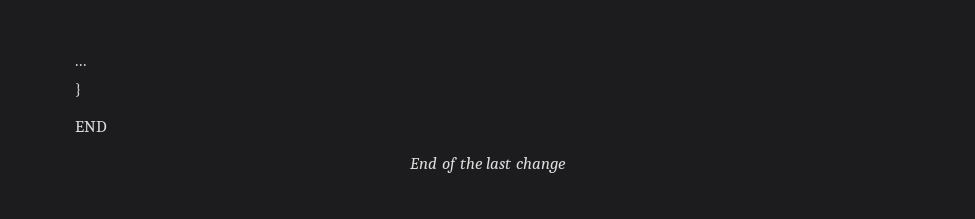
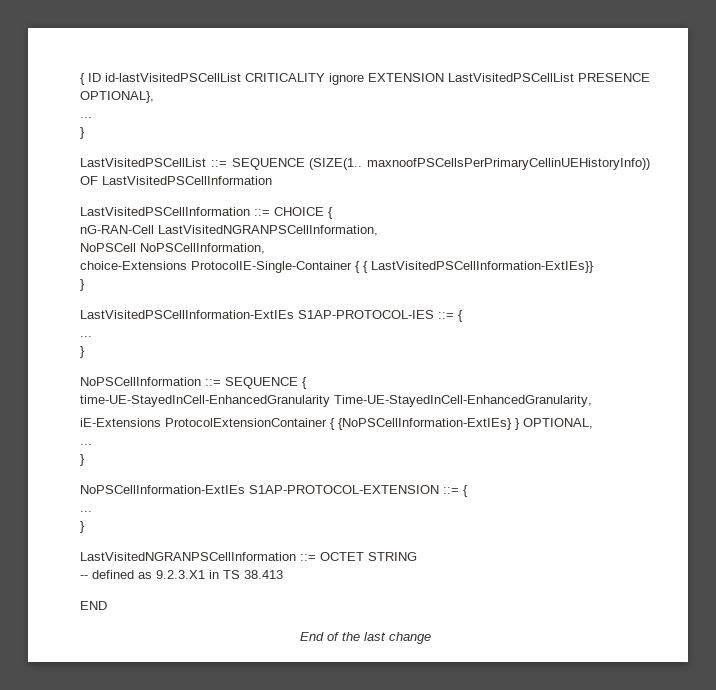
+ { ID id-lastVisitedPSCellList CRITICALITY ignore EXTENSION LastVisitedPSCellList PRESENCE OPTIONAL},
  ...
  }
+ LastVisitedPSCellList ::= SEQUENCE (SIZE(1.. maxnoofPSCellsPerPrimaryCellinUEHistoryInfo)) OF LastVisitedPSCellInformation
+ LastVisitedPSCellInformation ::= CHOICE {
+ nG-RAN-Cell LastVisitedNGRANPSCellInformation,
+ NoPSCell NoPSCellInformation,
+ choice-Extensions ProtocolIE-Single-Container { { LastVisitedPSCellInformation-ExtIEs}}
+ }
+ LastVisitedPSCellInformation-ExtIEs S1AP-PROTOCOL-IES ::= {
+ ...
+ }
+ NoPSCellInformation ::= SEQUENCE {
+ time-UE-StayedInCell-EnhancedGranularity Time-UE-StayedInCell-EnhancedGranularity,
+ iE-Extensions ProtocolExtensionContainer { {NoPSCellInformation-ExtIEs} } OPTIONAL,
+ ...
+ }
+ NoPSCellInformation-ExtIEs S1AP-PROTOCOL-EXTENSION ::= {
+ ...
+ }
+ LastVisitedNGRANPSCellInformation ::= OCTET STRING
+ -- defined as 9.2.3.X1 in TS 38.413

